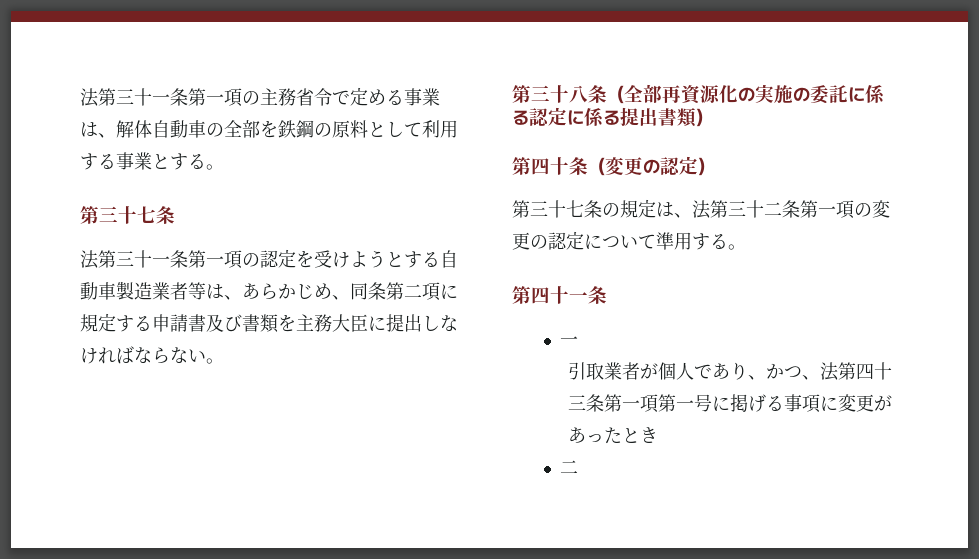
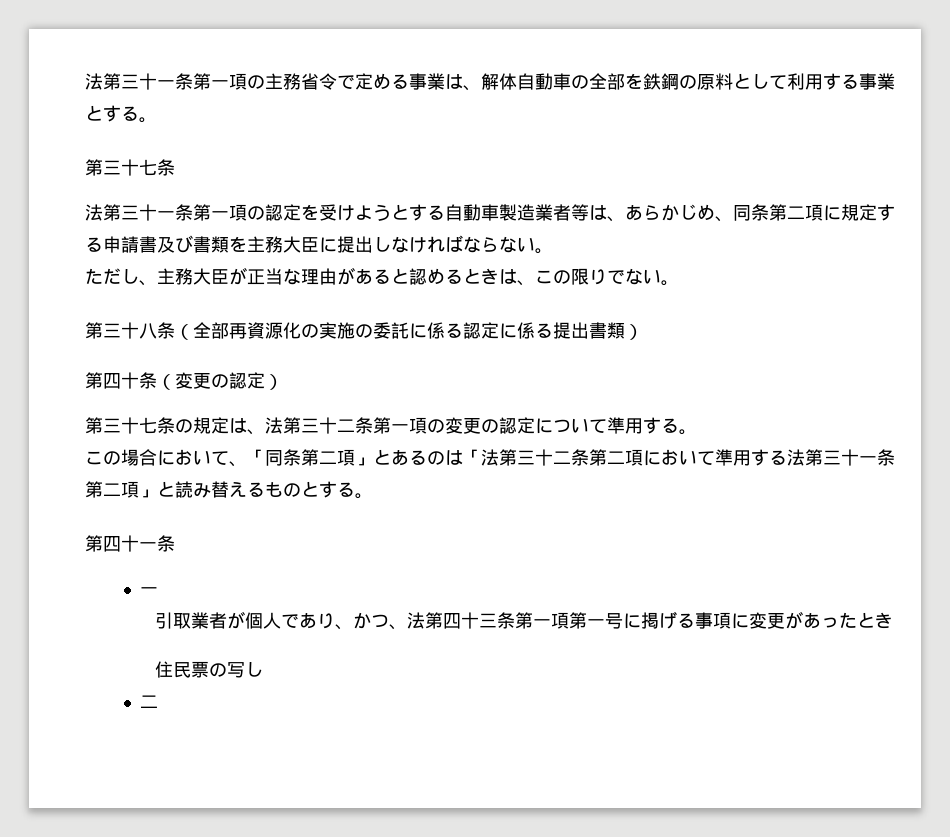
+ ただし、主務大臣が正当な理由があると認めるときは、この限りでない。
+ この場合において、「同条第二項」とあるのは「法第三十二条第二項において準用する法第三十一条第二項」と読み替えるものとする。
+ 住民票の写し

